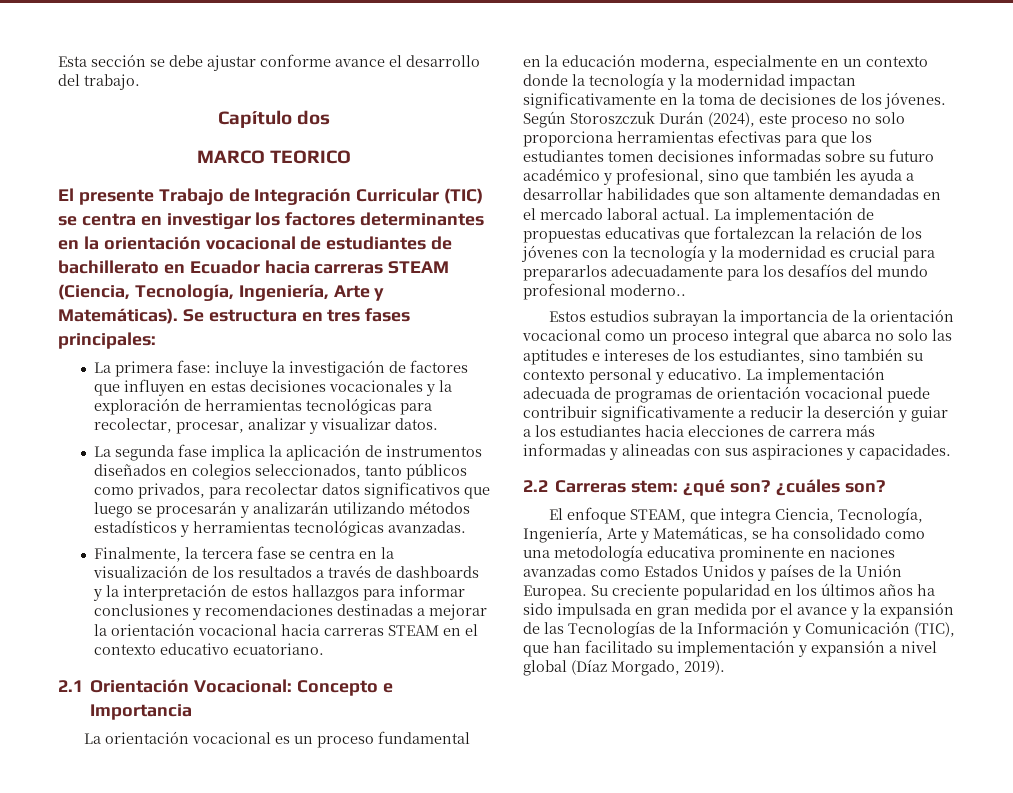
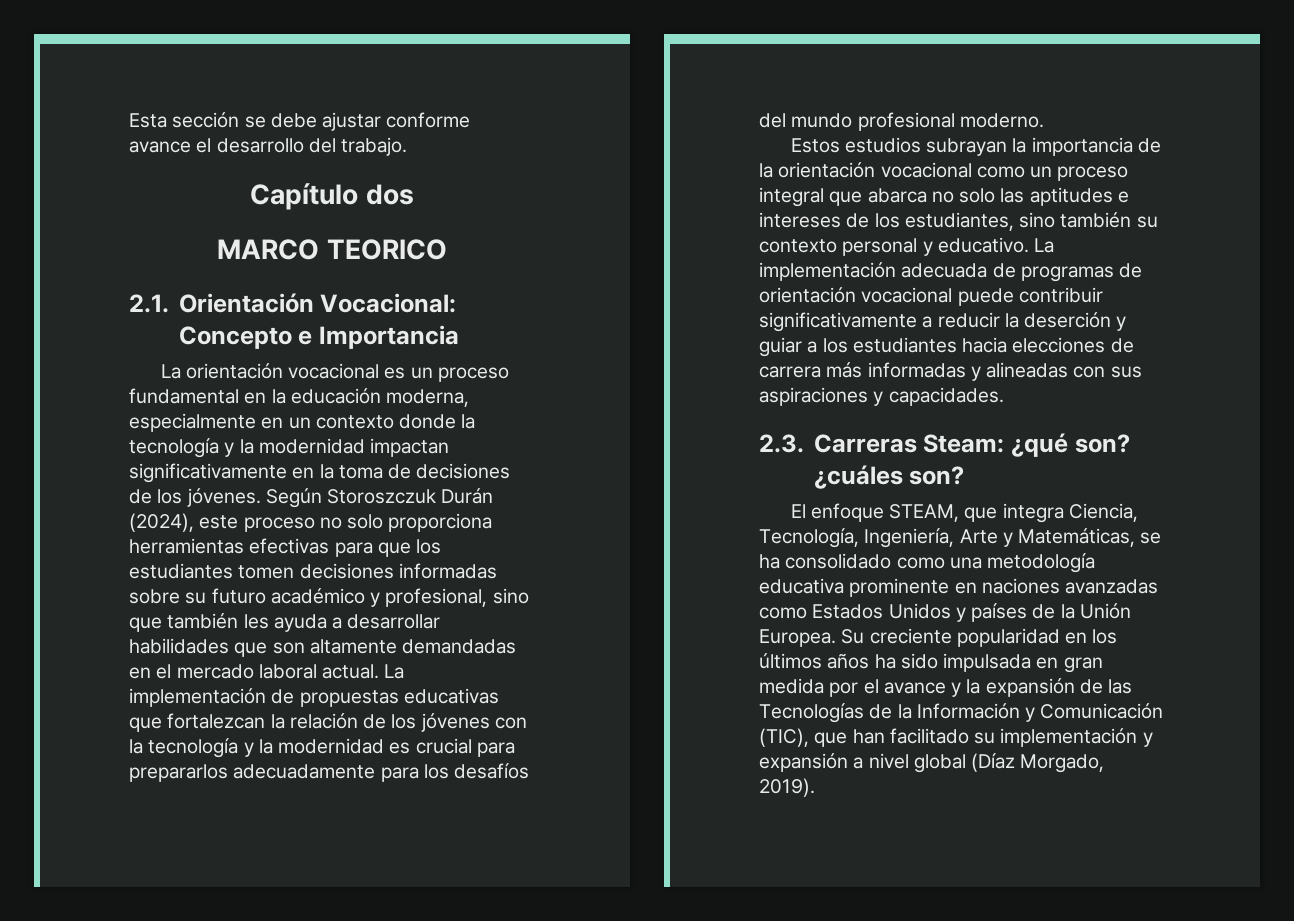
- El presente Trabajo de Integración Curricular (TIC) se centra en investigar los factores determinantes en la orientación vocacional de estudiantes de bachillerato en Ecuador hacia carreras STEAM (Ciencia, Tecnología, Ingeniería, Arte y Matemáticas). Se estructura en tres fases principales:
- La primera fase: incluye la investigación de factores que influyen en estas decisiones vocacionales y la exploración de herramientas tecnológicas para recolectar, procesar, analizar y visualizar datos.
- La segunda fase implica la aplicación de instrumentos diseñados en colegios seleccionados, tanto públicos como privados, para recolectar datos significativos que luego se procesarán y analizarán utilizando métodos estadísticos y herramientas tecnológicas avanzadas.
- Finalmente, la tercera fase se centra en la visualización de los resultados a través de dashboards y la interpretación de estos hallazgos para informar conclusiones y recomendaciones destinadas a mejorar la orientación vocacional hacia carreras STEAM en el contexto educativo ecuatoriano.
- 2.1 Orientación Vocacional: Concepto e Importancia
+ 2.1. Orientación Vocacional: Concepto e Importancia
- La implementación de propuestas educativas que fortalezcan la relación de los jóvenes con la tecnología y la modernidad es crucial para prepararlos adecuadamente para los desafíos del mundo profesional moderno..
+ La implementación de propuestas educativas que fortalezcan la relación de los jóvenes con la tecnología y la modernidad es crucial para prepararlos adecuadamente para los desafíos del mundo profesional moderno.
- 2.2 Carreras stem: ¿qué son?
+ 2.3. Carreras Steam: ¿qué son?

